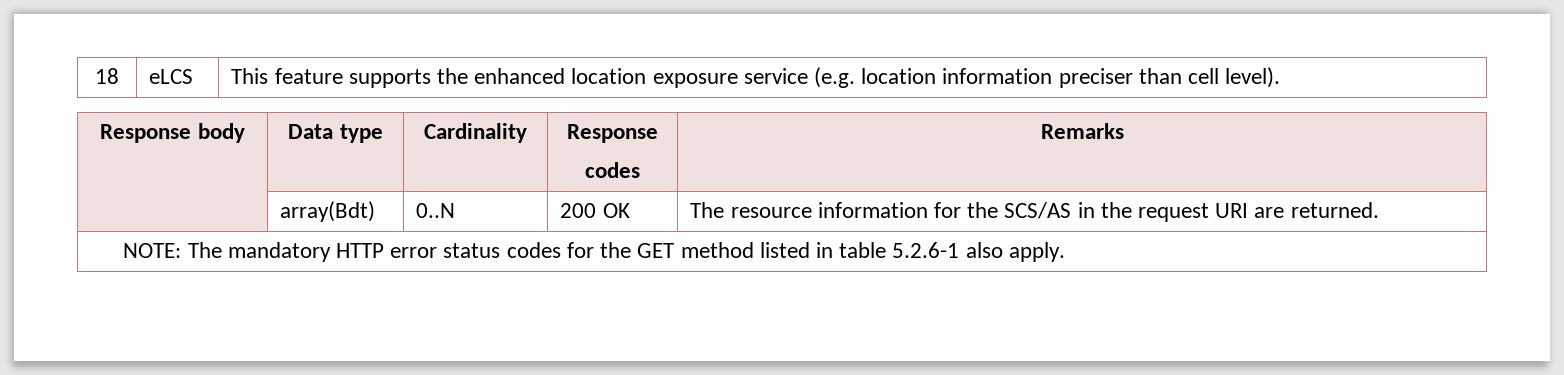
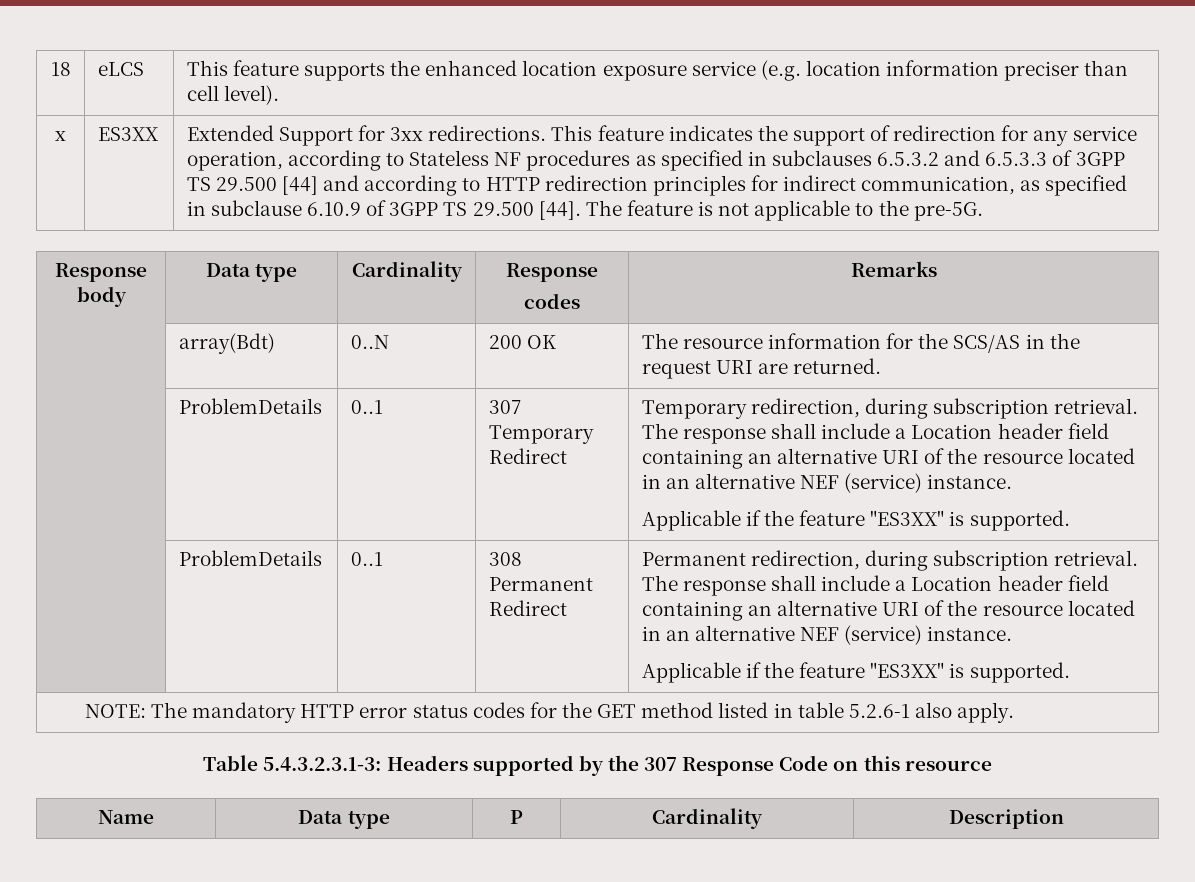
+ x | ES3XX | Extended Support for 3xx redirections. This feature indicates the support of redirection for any service operation, according to Stateless NF procedures as specified in subclauses 6.5.3.2 and 6.5.3.3 of 3GPP TS 29.500 [44] and according to HTTP redirection principles for indirect communication, as specified in subclause 6.10.9 of 3GPP TS 29.500 [44]. The feature is not applicable to the pre-5G.
+ | ProblemDetails | 0..1 | 307 Temporary Redirect | Temporary redirection, during subscription retrieval. The response shall include a Location header field containing an alternative URI of the resource located in an alternative NEF (service) instance.
+ Applicable if the feature "ES3XX" is supported.
+ | ProblemDetails | 0..1 | 308 Permanent Redirect | Permanent redirection, during subscription retrieval. The response shall include a Location header field containing an alternative URI of the resource located in an alternative NEF (service) instance.
+ Applicable if the feature "ES3XX" is supported.
+ Table 5.4.3.2.3.1-3: Headers supported by the 307 Response Code on this resource
+ Name | Data type | P | Cardinality | Description

